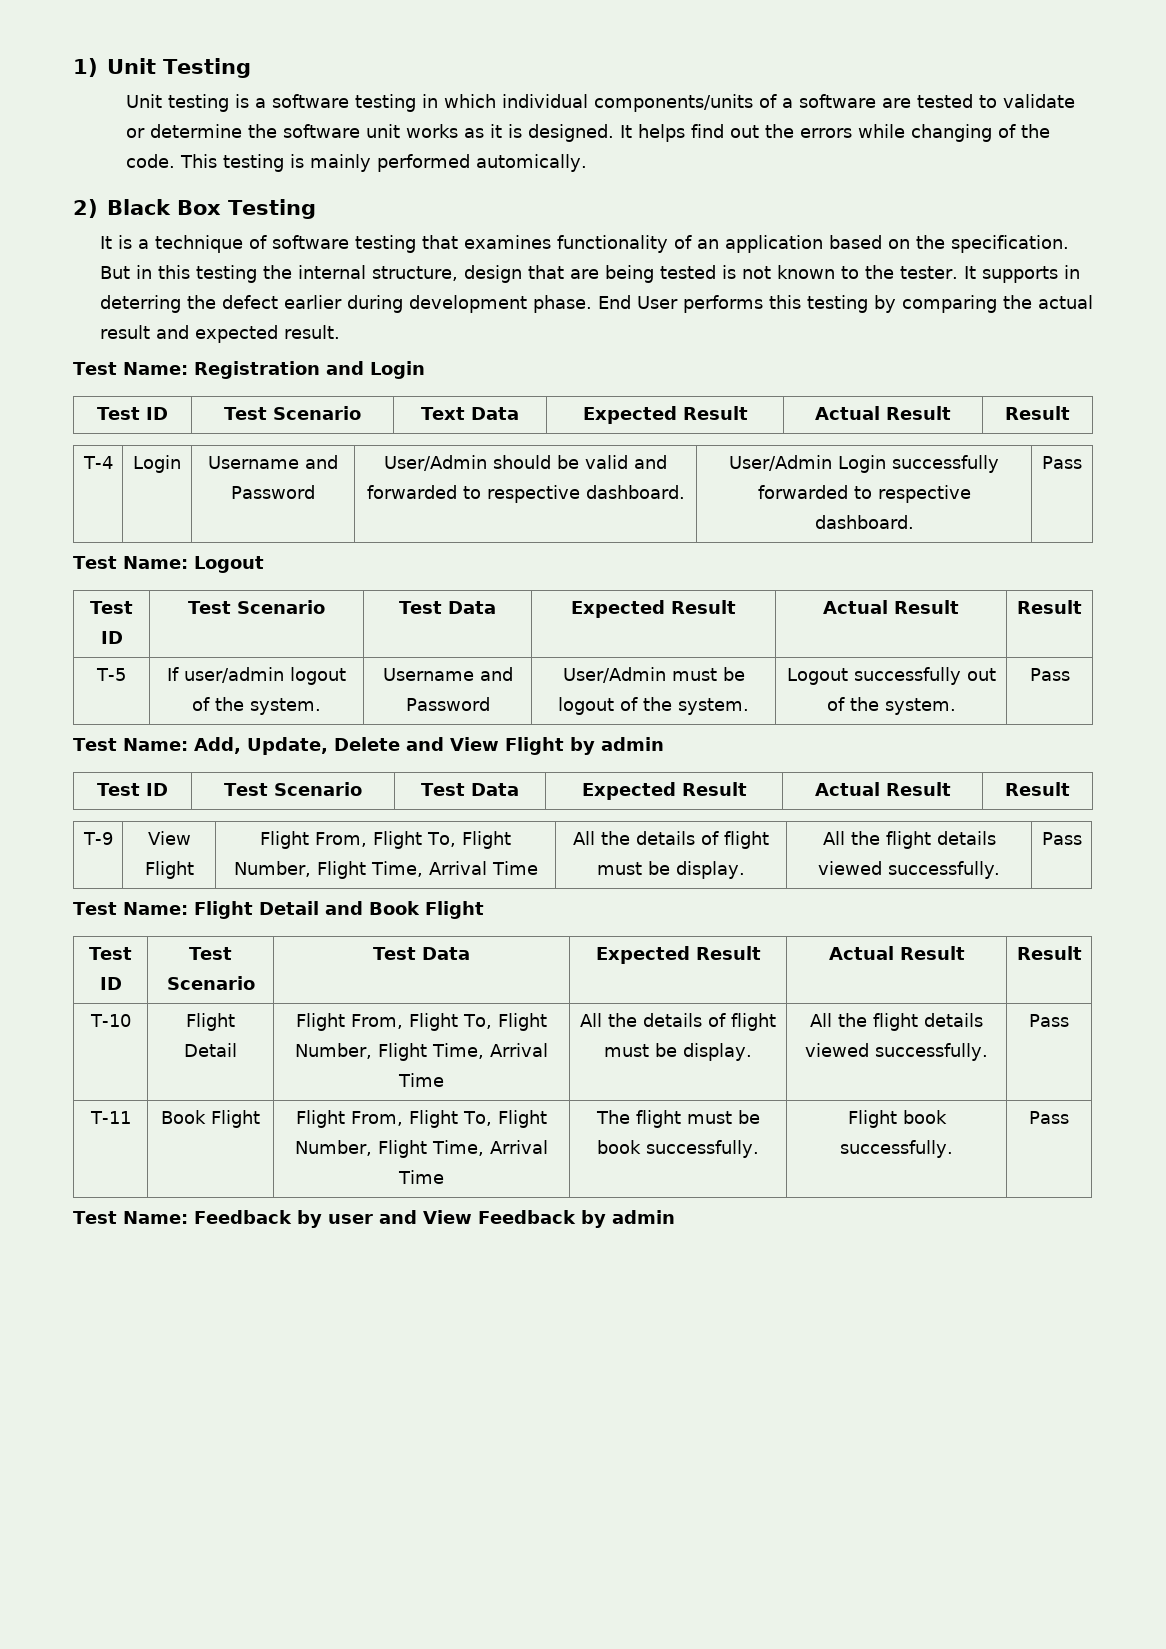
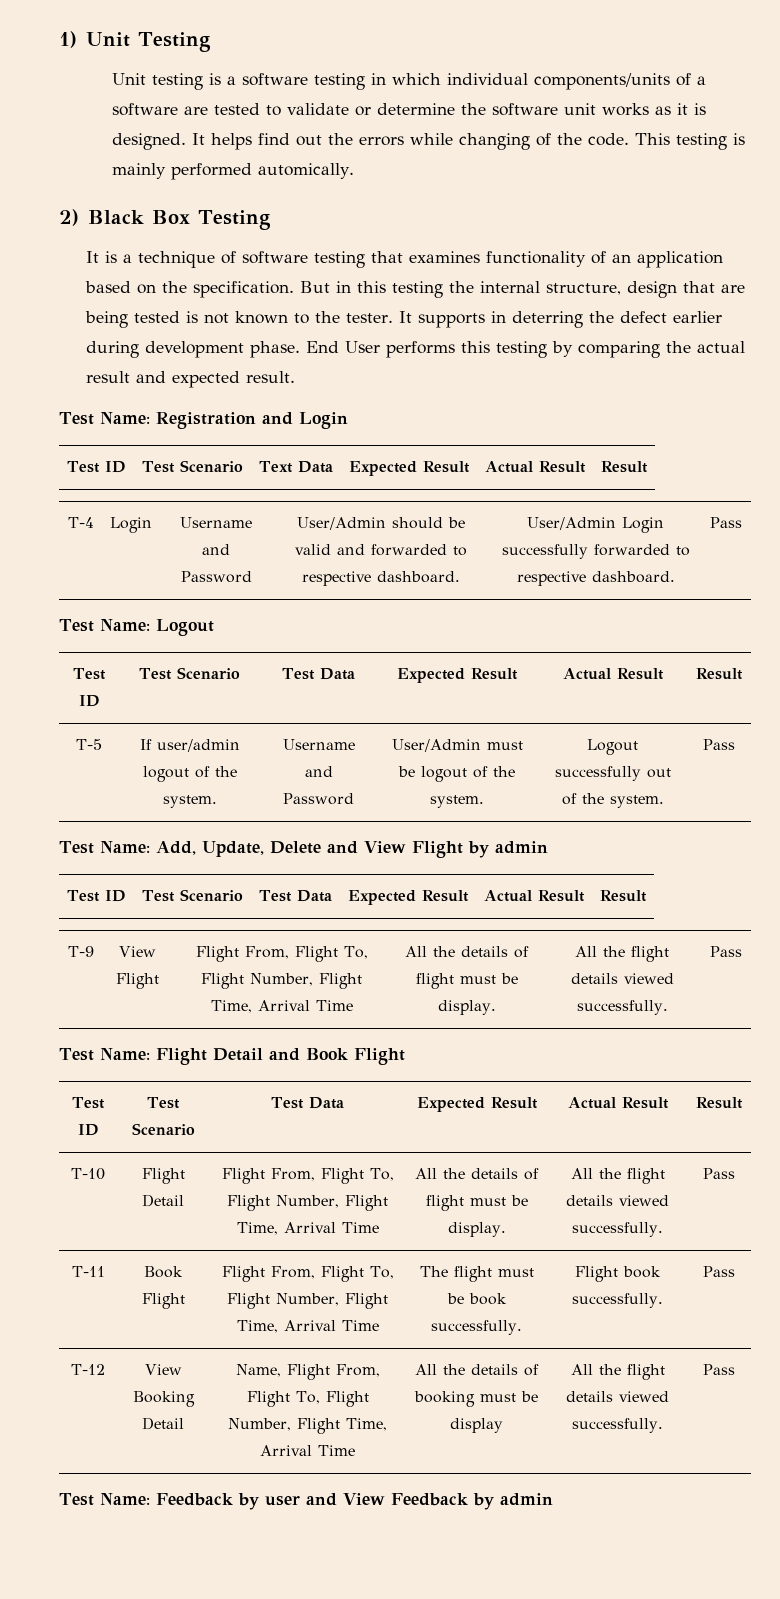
+ T-12 | View Booking Detail | Name, Flight From, Flight To, Flight Number, Flight Time, Arrival Time | All the details of booking must be display | All the flight details viewed successfully. | Pass

